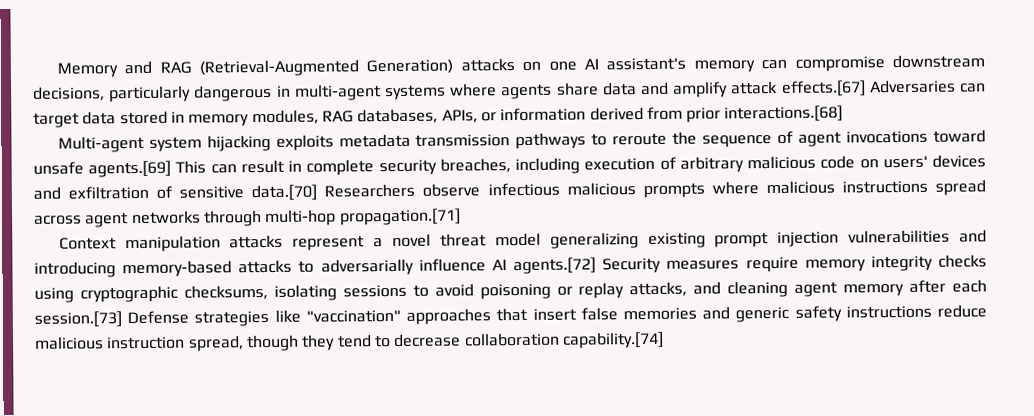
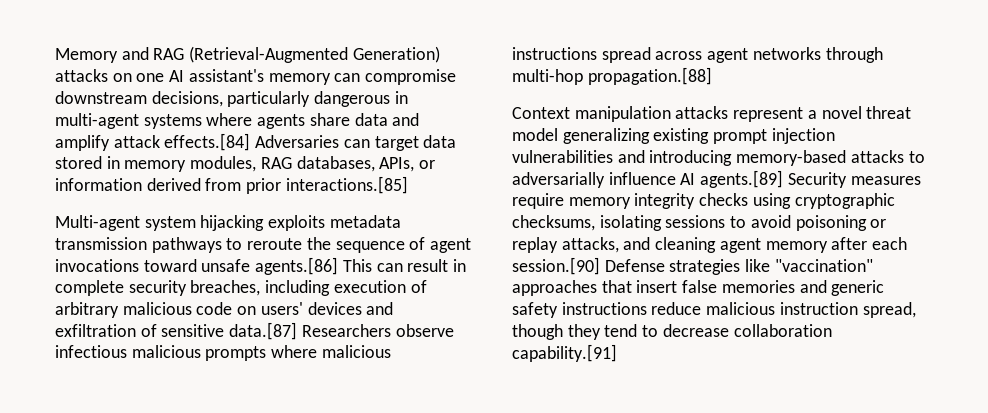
- Memory and RAG (Retrieval-Augmented Generation) attacks on one AI assistant's memory can compromise downstream decisions, particularly dangerous in multi-agent systems where agents share data and amplify attack effects.[67] Adversaries can target data stored in memory modules, RAG databases, APIs, or information derived from prior interactions.[68]
+ Memory and RAG (Retrieval-Augmented Generation) attacks on one AI assistant's memory can compromise downstream decisions, particularly dangerous in multi-agent systems where agents share data and amplify attack effects.[84] Adversaries can target data stored in memory modules, RAG databases, APIs, or information derived from prior interactions.[85]
- Multi-agent system hijacking exploits metadata transmission pathways to reroute the sequence of agent invocations toward unsafe agents.[69] This can result in complete security breaches, including execution of arbitrary malicious code on users' devices and exfiltration of sensitive data.[70] Researchers observe infectious malicious prompts where malicious instructions spread across agent networks through multi-hop propagation.[71]
+ Multi-agent system hijacking exploits metadata transmission pathways to reroute the sequence of agent invocations toward unsafe agents.[86] This can result in complete security breaches, including execution of arbitrary malicious code on users' devices and exfiltration of sensitive data.[87] Researchers observe infectious malicious prompts where malicious instructions spread across agent networks through multi-hop propagation.[88]
- Context manipulation attacks represent a novel threat model generalizing existing prompt injection vulnerabilities and introducing memory-based attacks to adversarially influence AI agents.[72] Security measures require memory integrity checks using cryptographic checksums, isolating sessions to avoid poisoning or replay attacks, and cleaning agent memory after each session.[73] Defense strategies like "vaccination" approaches that insert false memories and generic safety instructions reduce malicious instruction spread, though they tend to decrease collaboration capability.[74]
+ Context manipulation attacks represent a novel threat model generalizing existing prompt injection vulnerabilities and introducing memory-based attacks to adversarially influence AI agents.[89] Security measures require memory integrity checks using cryptographic checksums, isolating sessions to avoid poisoning or replay attacks, and cleaning agent memory after each session.[90] Defense strategies like "vaccination" approaches that insert false memories and generic safety instructions reduce malicious instruction spread, though they tend to decrease collaboration capability.[91]

